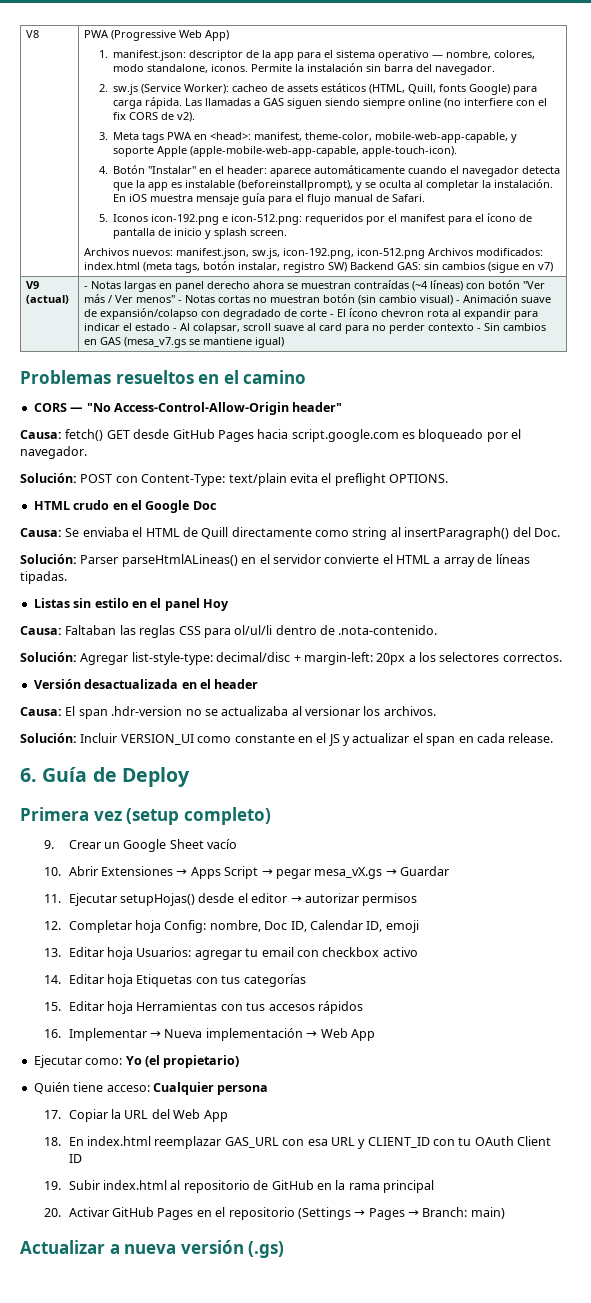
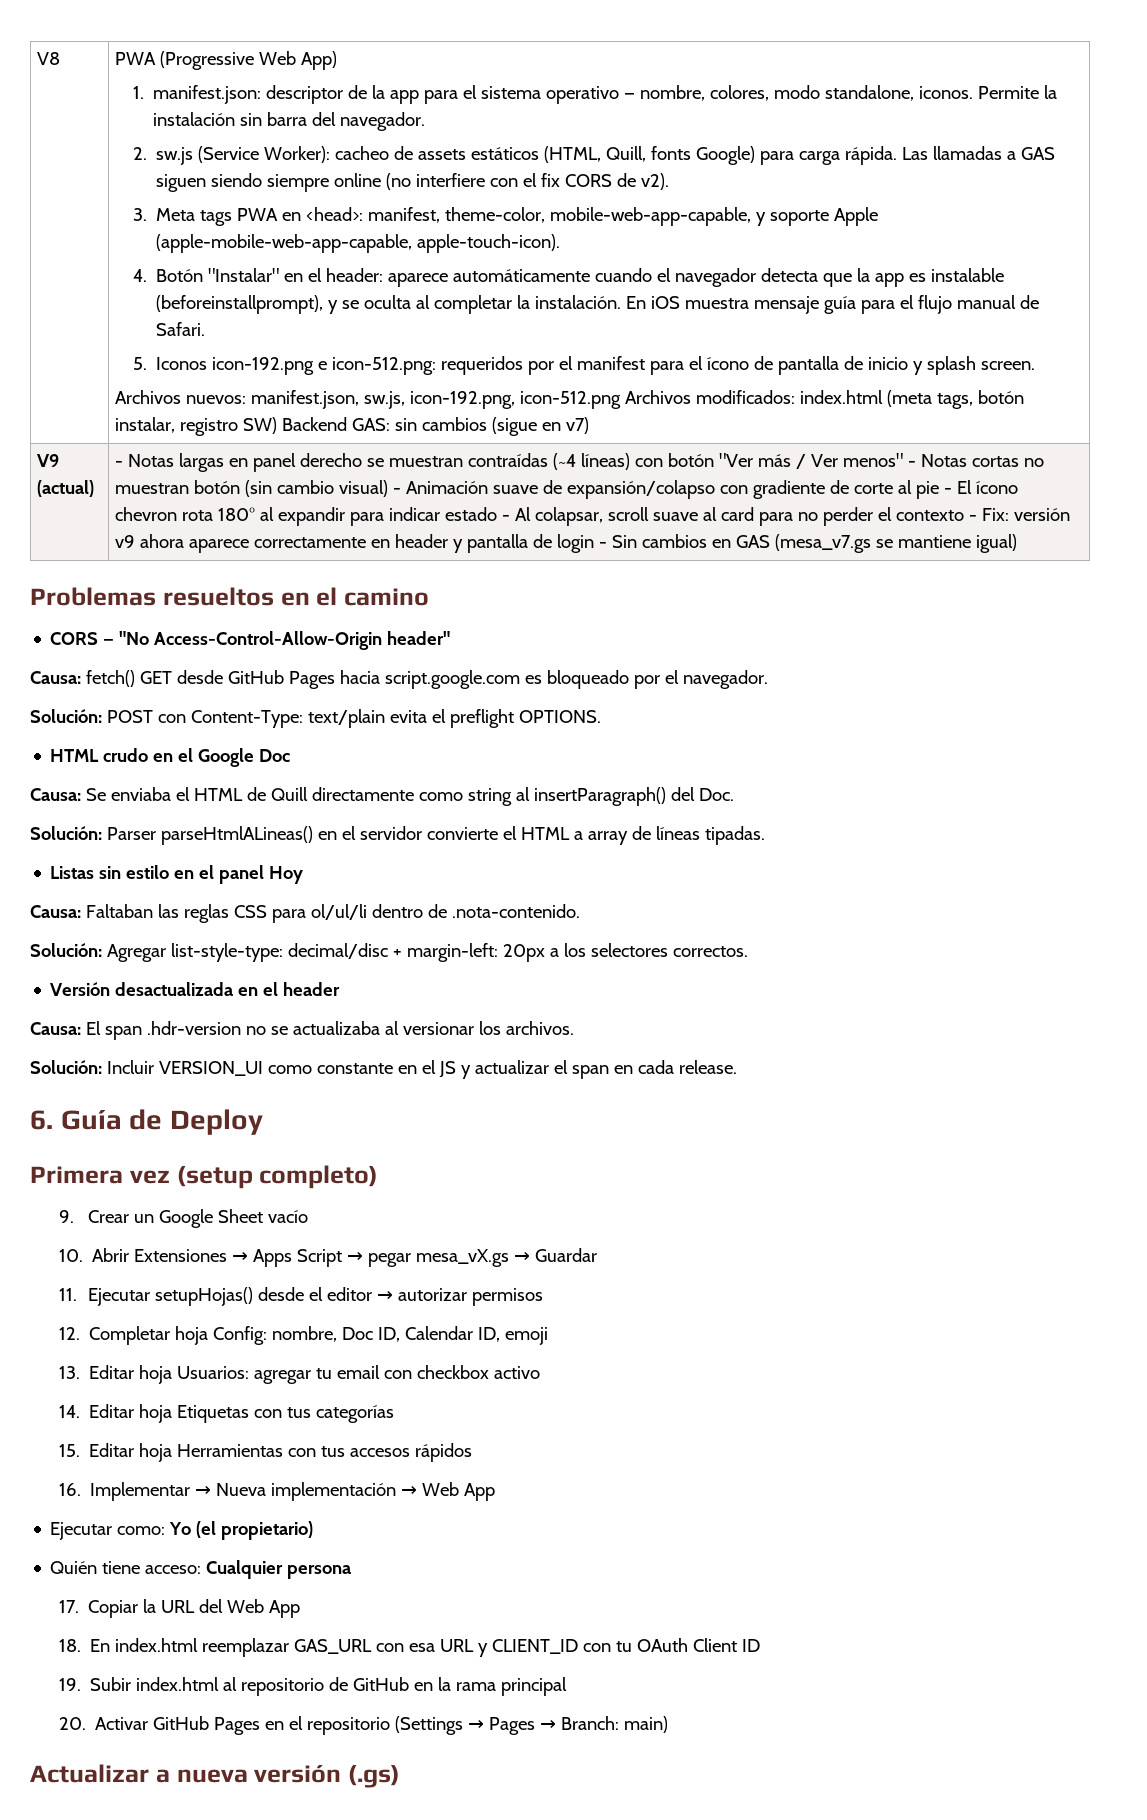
- - Notas largas en panel derecho ahora se muestran contraídas (~4 líneas) con botón "Ver más / Ver menos" - Notas cortas no muestran botón (sin cambio visual) - Animación suave de expansión/colapso con degradado de corte - El ícono chevron rota al expandir para indicar el estado - Al colapsar, scroll suave al card para no perder contexto - Sin cambios en GAS (mesa_v7.gs se mantiene igual)
+ - Notas largas en panel derecho se muestran contraídas (~4 líneas) con botón "Ver más / Ver menos" - Notas cortas no muestran botón (sin cambio visual) - Animación suave de expansión/colapso con gradiente de corte al pie - El ícono chevron rota 180° al expandir para indicar estado - Al colapsar, scroll suave al card para no perder el contexto - Fix: versión v9 ahora aparece correctamente en header y pantalla de login - Sin cambios en GAS (mesa_v7.gs se mantiene igual)

